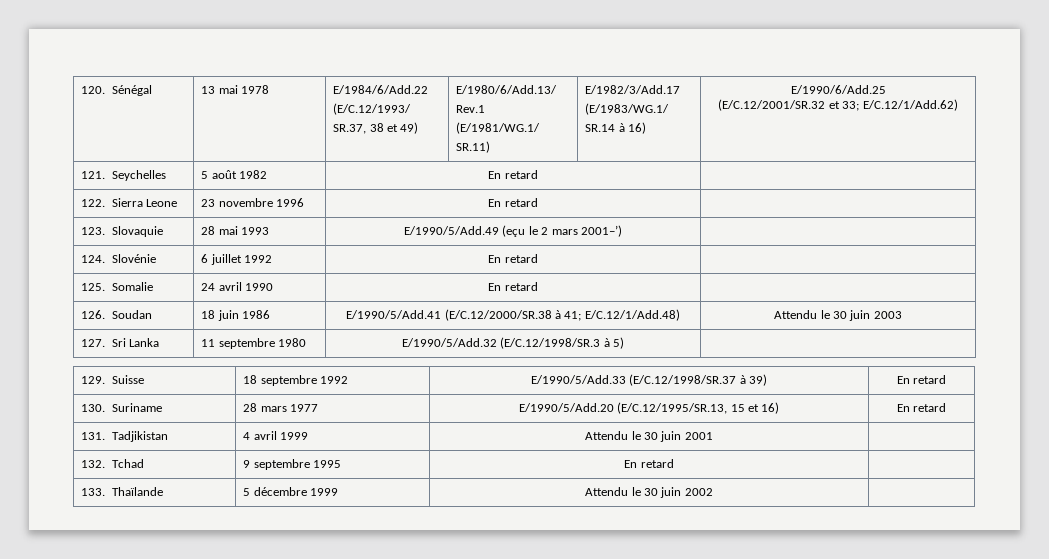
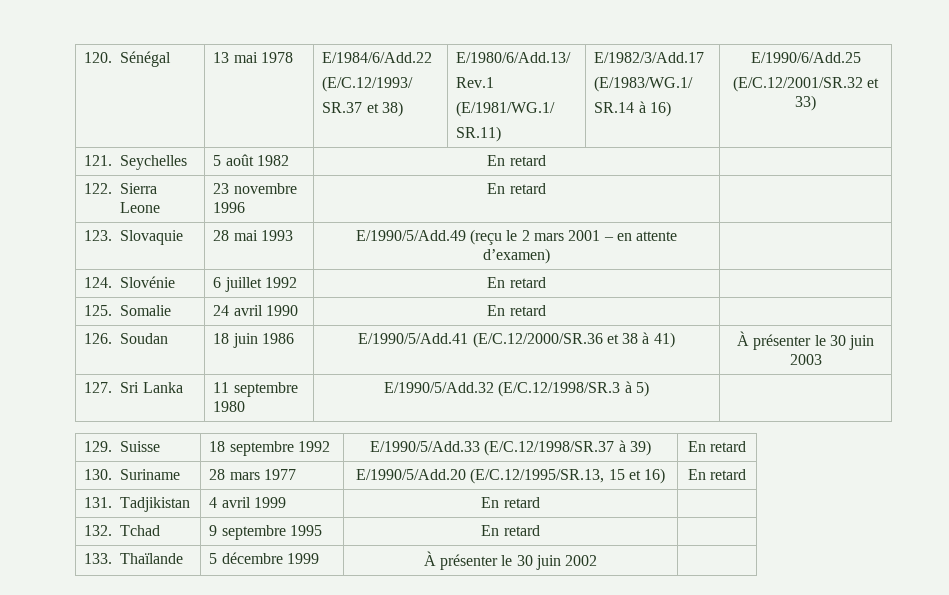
  120. Sénégal | 13 mai 1978 | E/1984/6/Add.22
  (E/C.12/1993/
- SR.37, 38 et 49) | E/1980/6/Add.13/
+ SR.37 et 38) | E/1980/6/Add.13/
  Rev.1
  (E/1981/WG.1/
  SR.11) | E/1982/3/Add.17
  (E/1983/WG.1/
  SR.14 à 16) | E/1990/6/Add.25
- (E/C.12/2001/SR.32 et 33; E/C.12/1/Add.62)
+ (E/C.12/2001/SR.32 et 33)
- 123. Slovaquie | 28 mai 1993 | E/1990/5/Add.49 (eçu le 2 mars 2001–’) |
+ 123. Slovaquie | 28 mai 1993 | E/1990/5/Add.49 (reçu le 2 mars 2001 – en attente d’examen) |
- 126. Soudan | 18 juin 1986 | E/1990/5/Add.41 (E/C.12/2000/SR.38 à 41; E/C.12/1/Add.48) | Attendu le 30 juin 2003
+ 126. Soudan | 18 juin 1986 | E/1990/5/Add.41 (E/C.12/2000/SR.36 et 38 à 41) | À présenter le 30 juin 2003
- 131. Tadjikistan | 4 avril 1999 | Attendu le 30 juin 2001 |
+ 131. Tadjikistan | 4 avril 1999 | En retard |
- 133. Thaïlande | 5 décembre 1999 | Attendu le 30 juin 2002 |
+ 133. Thaïlande | 5 décembre 1999 | À présenter le 30 juin 2002 |

